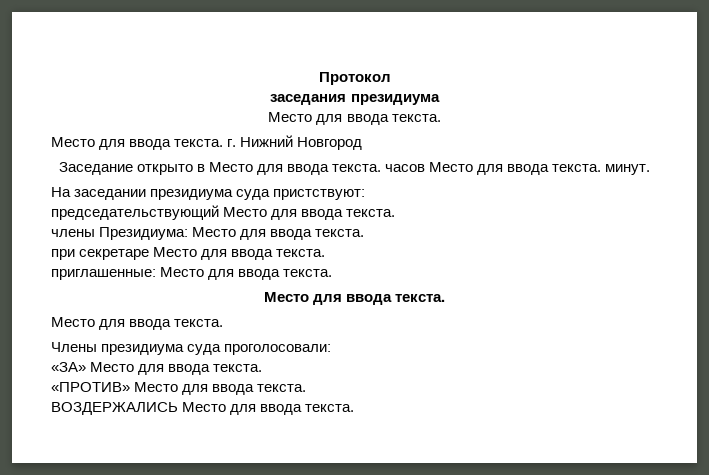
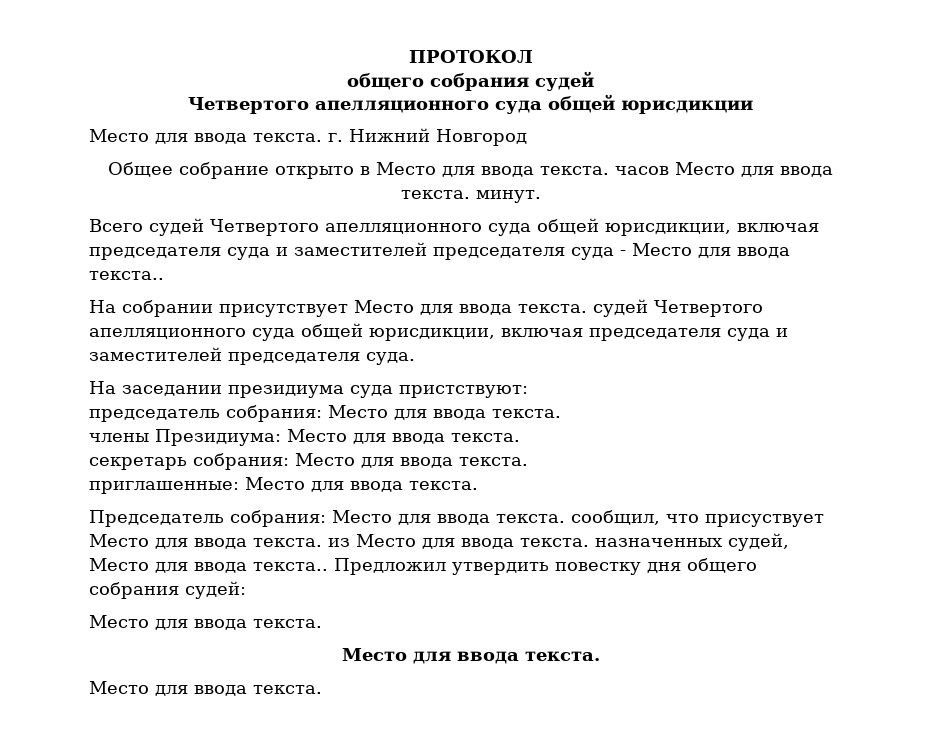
- Протокол
- заседания президиума
- Место для ввода текста.
+ ПРОТОКОЛ
+ общего собрания судей
+ Четвертого апелляционного суда общей юрисдикции
- Заседание открыто в Место для ввода текста. часов Место для ввода текста. минут.
+ Общее собрание открыто в Место для ввода текста. часов Место для ввода текста. минут.
+ Всего судей Четвертого апелляционного суда общей юрисдикции, включая председателя суда и заместителей председателя суда - Место для ввода текста..
+ На собрании присутствует Место для ввода текста. судей Четвертого апелляционного суда общей юрисдикции, включая председателя суда и заместителей председателя суда.
- председательствующий Место для ввода текста.
+ председатель собрания: Место для ввода текста.
- при секретаре Место для ввода текста.
+ секретарь собрания: Место для ввода текста.
  приглашенные: Место для ввода текста.
+ Председатель собрания: Место для ввода текста. сообщил, что присуствует Место для ввода текста. из Место для ввода текста. назначенных судей, Место для ввода текста.. Предложил утвердить повестку дня общего собрания судей:
  Место для ввода текста.
  Место для ввода текста.
- Члены президиума суда проголосовали:
- «ЗА» Место для ввода текста.
- «ПРОТИВ» Место для ввода текста.
- ВОЗДЕРЖАЛИСЬ Место для ввода текста.
+ Место для ввода текста.

